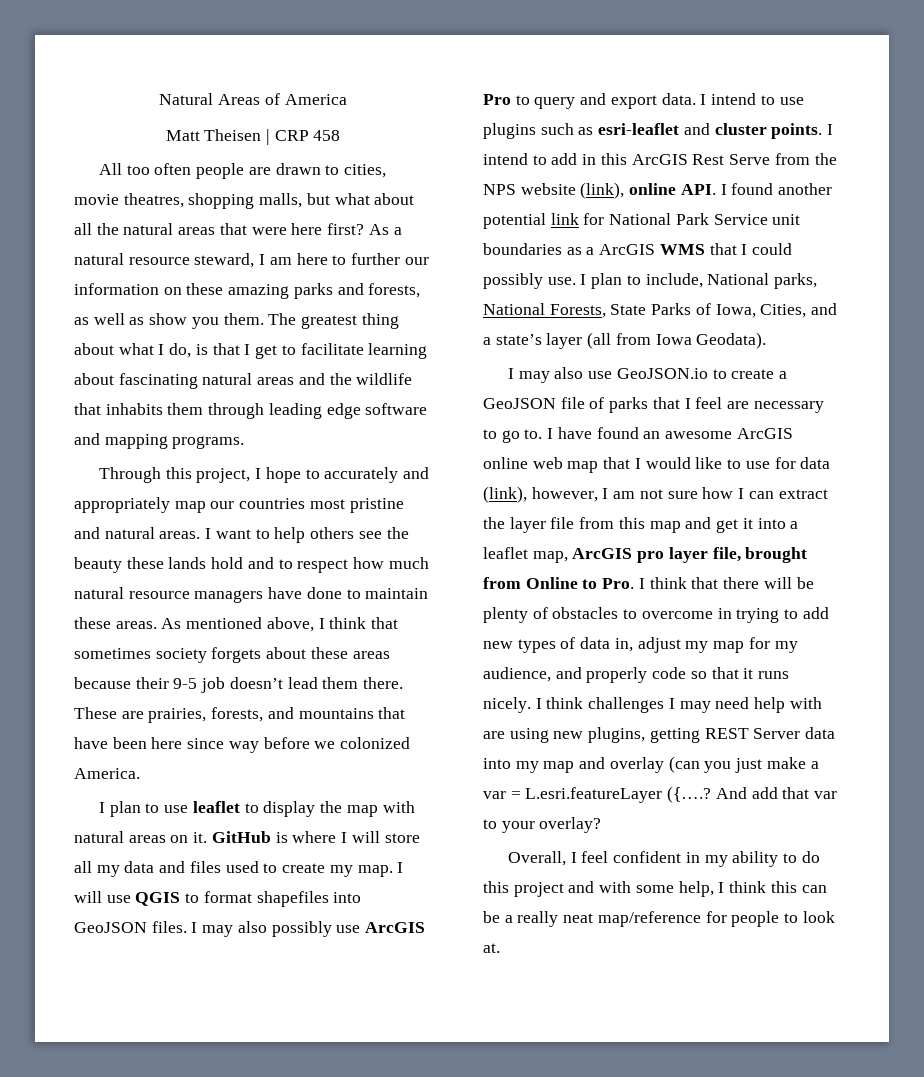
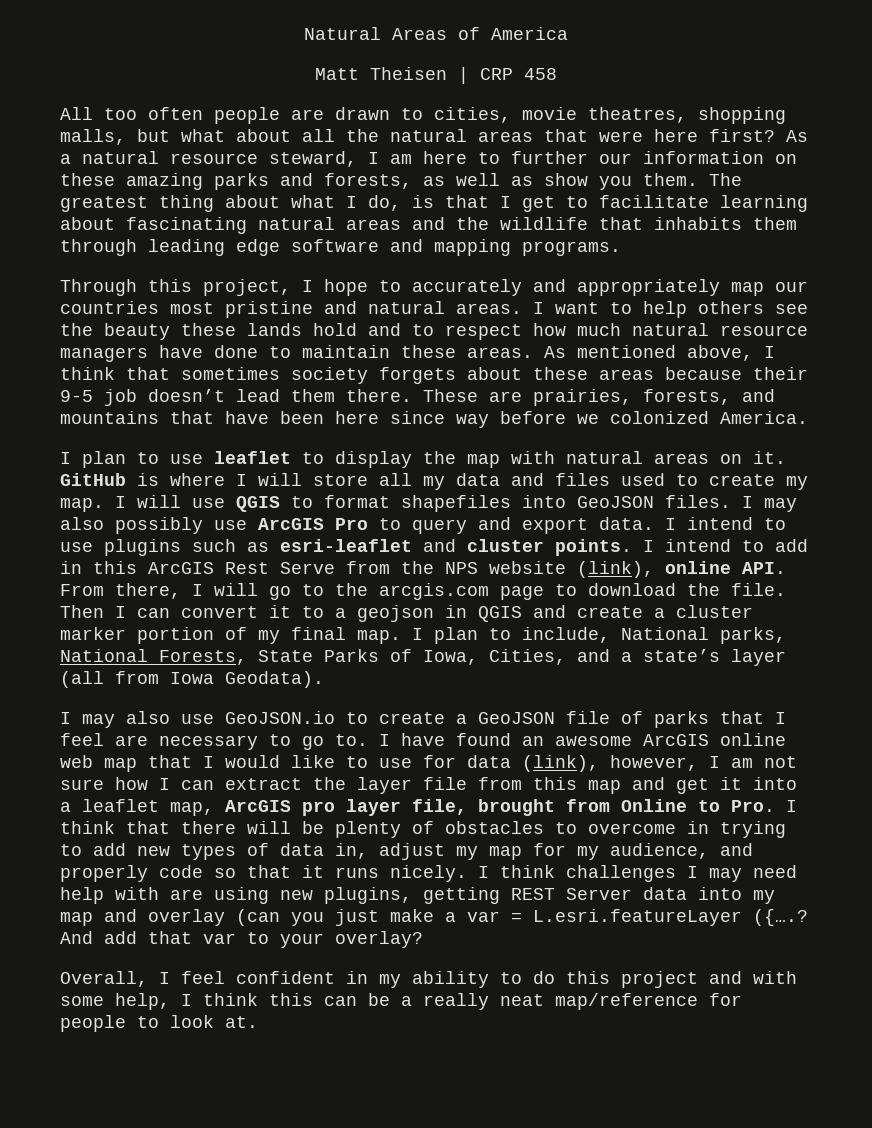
- I intend to add in this ArcGIS Rest Serve from the NPS website (link), online API. I found another potential link for National Park Service unit boundaries as a ArcGIS WMS that I could possibly use.
+ I intend to add in this ArcGIS Rest Serve from the NPS website (link), online API. From there, I will go to the arcgis.com page to download the file. Then I can convert it to a geojson in QGIS and create a cluster marker portion of my final map.

